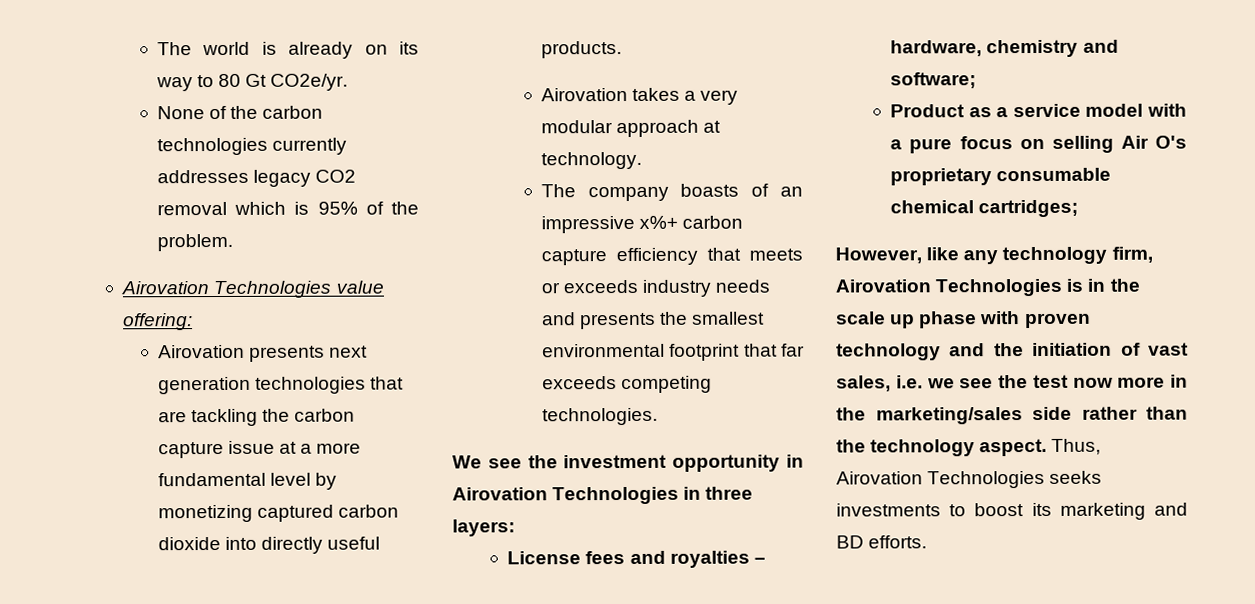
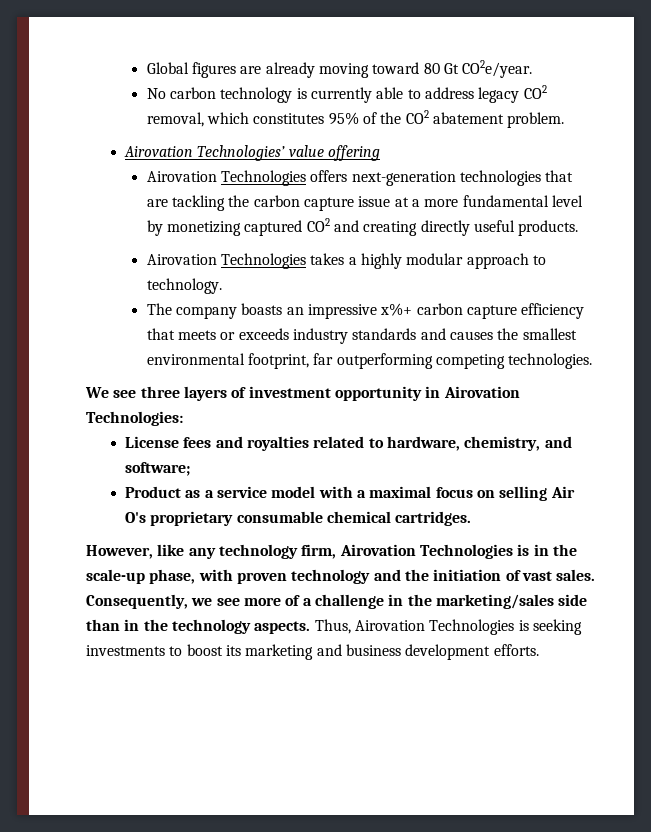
- The world is already on its way to 80 Gt CO2e/yr.
- None of the carbon technologies currently addresses legacy CO2 removal which is 95% of the problem.
+ Global figures are already moving toward 80 Gt CO2e/year.
+ No carbon technology is currently able to address legacy CO2 removal, which constitutes 95% of the CO2 abatement problem.
- Airovation Technologies value offering:
- Airovation presents next generation technologies that are tackling the carbon capture issue at a more fundamental level by monetizing captured carbon dioxide into directly useful products.
+ Airovation Technologies’ value offering
+ Airovation Technologies offers next-generation technologies that are tackling the carbon capture issue at a more fundamental level by monetizing captured CO2 and creating directly useful products.
- Airovation takes a very modular approach at technology.
+ Airovation Technologies takes a highly modular approach to technology.
- The company boasts of an impressive x%+ carbon capture efficiency that meets or exceeds industry needs and presents the smallest environmental footprint that far exceeds competing technologies.
+ The company boasts an impressive x%+ carbon capture efficiency that meets or exceeds industry standards and causes the smallest environmental footprint, far outperforming competing technologies.
- We see the investment opportunity in Airovation Technologies in three layers:
+ We see three layers of investment opportunity in Airovation Technologies:
- License fees and royalties – hardware, chemistry and software;
+ License fees and royalties related to hardware, chemistry, and software;
- Product as a service model with a pure focus on selling Air O's proprietary consumable chemical cartridges;
+ Product as a service model with a maximal focus on selling Air O's proprietary consumable chemical cartridges.
- However, like any technology firm, Airovation Technologies is in the scale up phase with proven technology and the initiation of vast sales, i.e. we see the test now more in the marketing/sales side rather than the technology aspect.
+ However, like any technology firm, Airovation Technologies is in the scale-up phase, with proven technology and the initiation of vast sales. Consequently, we see more of a challenge in the marketing/sales side than in the technology aspects.
- Thus, Airovation Technologies seeks investments to boost its marketing and BD efforts.
+ Thus, Airovation Technologies is seeking investments to boost its marketing and business development efforts.

